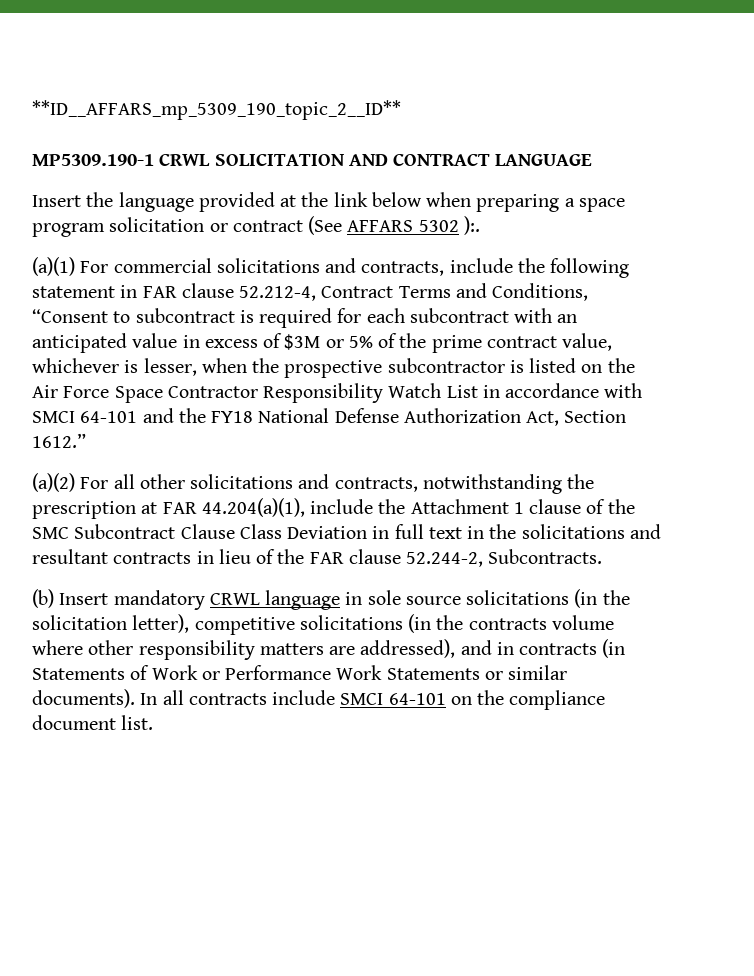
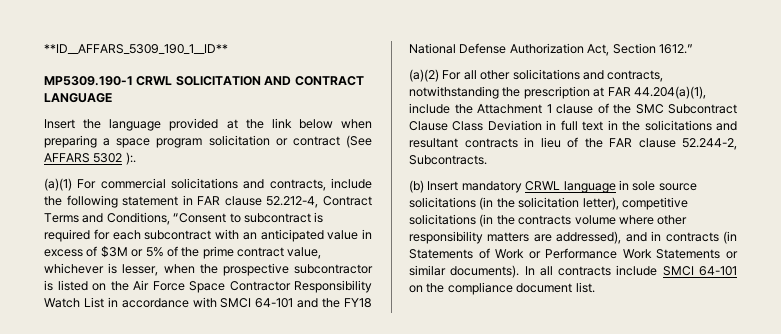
- **ID__AFFARS_mp_5309_190_topic_2__ID**
+ **ID__AFFARS_5309_190_1__ID**

